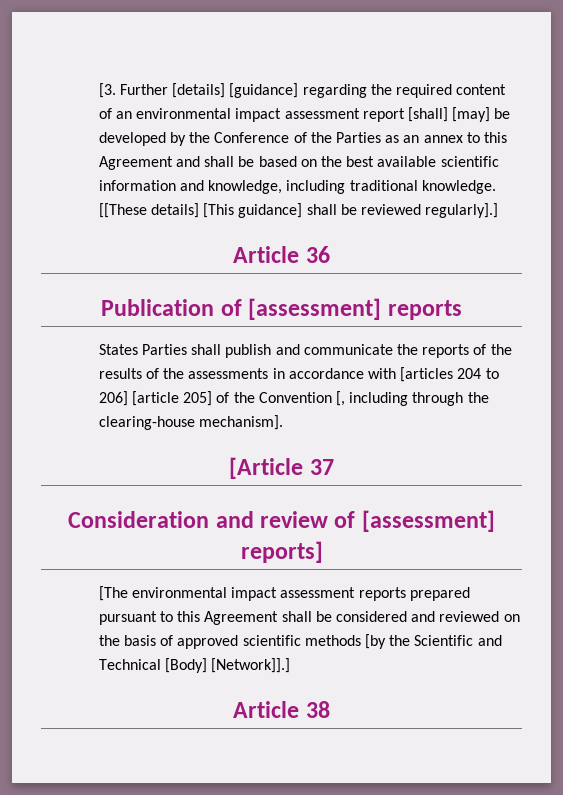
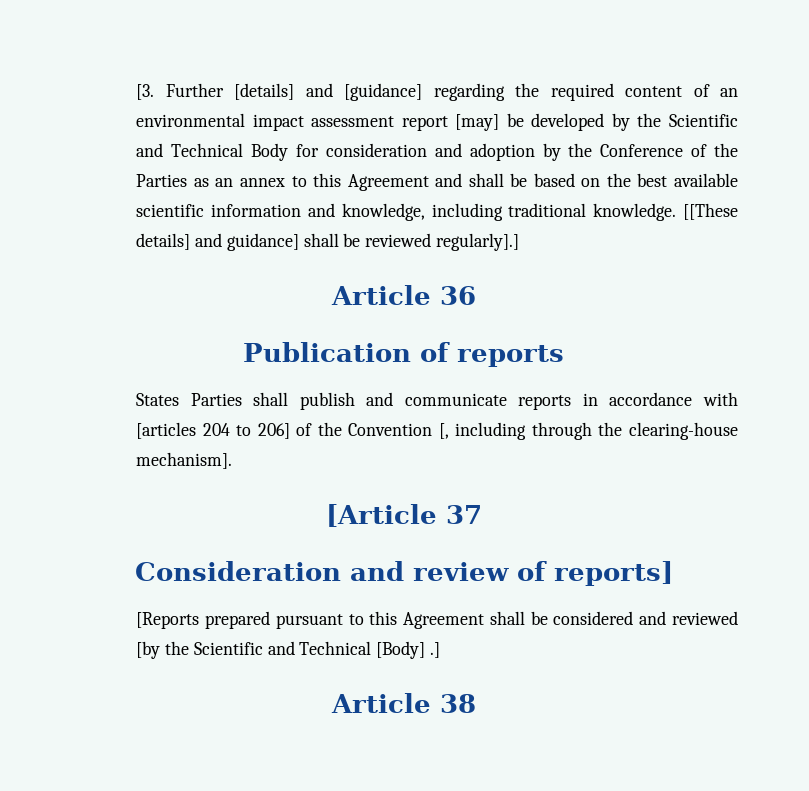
- [3. Further [details] [guidance] regarding the required content of an environmental impact assessment report [shall] [may] be developed by the Conference of the Parties as an annex to this Agreement and shall be based on the best available scientific information and knowledge, including traditional knowledge.
+ [3. Further [details] and [guidance] regarding the required content of an environmental impact assessment report [may] be developed by the Scientific and Technical Body for consideration and adoption by the Conference of the Parties as an annex to this Agreement and shall be based on the best available scientific information and knowledge, including traditional knowledge.
- [[These details] [This guidance] shall be reviewed regularly].]
+ [[These details] and guidance] shall be reviewed regularly].]
- Publication of [assessment] reports
+ Publication of reports
- States Parties shall publish and communicate the reports of the results of the assessments in accordance with [articles 204 to 206] [article 205] of the Convention [, including through the clearing-house mechanism].
+ States Parties shall publish and communicate reports in accordance with [articles 204 to 206] of the Convention [, including through the clearing-house mechanism].
- Consideration and review of [assessment] reports]
+ Consideration and review of reports]
- [The environmental impact assessment reports prepared pursuant to this Agreement shall be considered and reviewed on the basis of approved scientific methods [by the Scientific and Technical [Body] [Network]].]
+ [Reports prepared pursuant to this Agreement shall be considered and reviewed [by the Scientific and Technical [Body] .]

